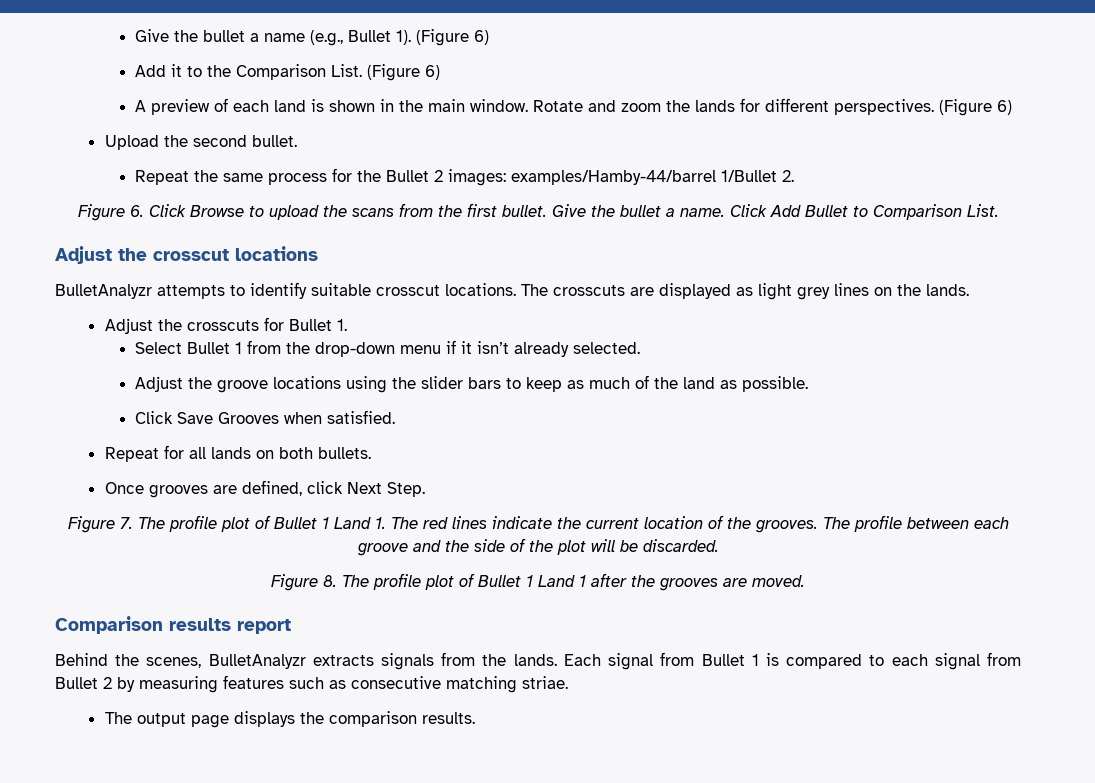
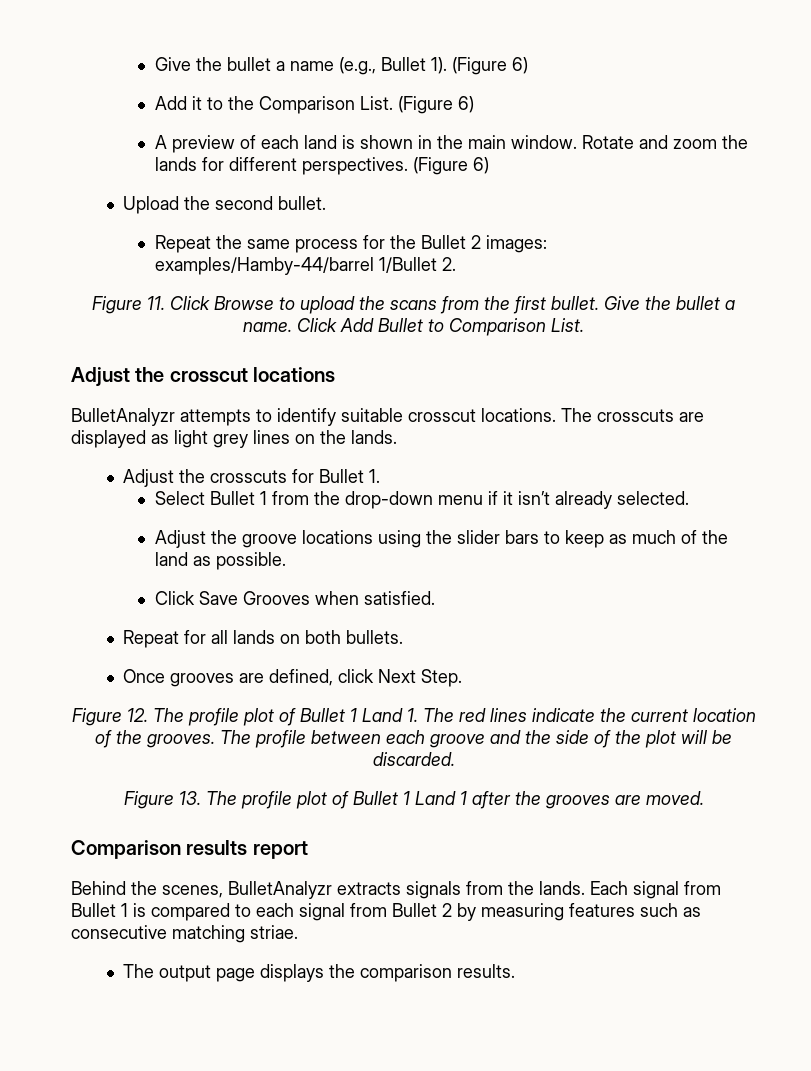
- Figure 6. Click Browse to upload the scans from the first bullet.
+ Figure 11. Click Browse to upload the scans from the first bullet.
- Figure 7. The profile plot of Bullet 1 Land 1. The red lines indicate the current location of the grooves.
+ Figure 12. The profile plot of Bullet 1 Land 1. The red lines indicate the current location of the grooves.
- Figure 8. The profile plot of Bullet 1 Land 1 after the grooves are moved.
+ Figure 13. The profile plot of Bullet 1 Land 1 after the grooves are moved.

